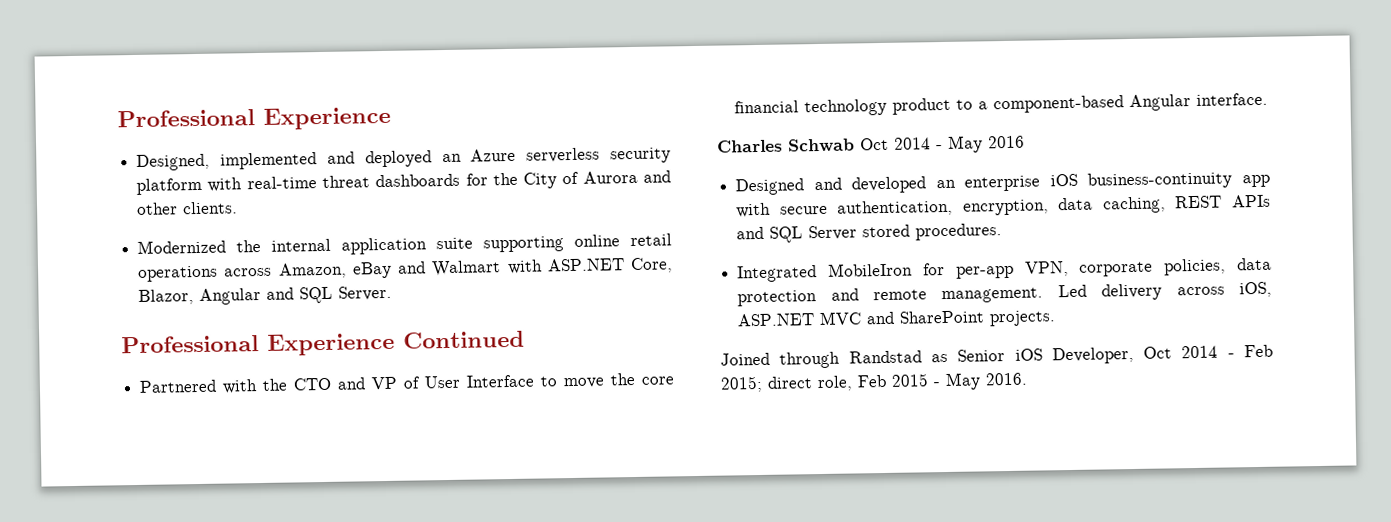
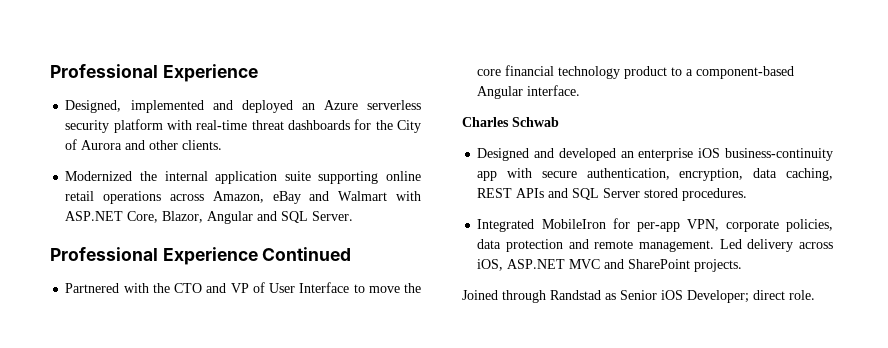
- Charles Schwab Oct 2014 - May 2016
+ Charles Schwab
- Joined through Randstad as Senior iOS Developer, Oct 2014 - Feb 2015; direct role, Feb 2015 - May 2016.
+ Joined through Randstad as Senior iOS Developer; direct role.

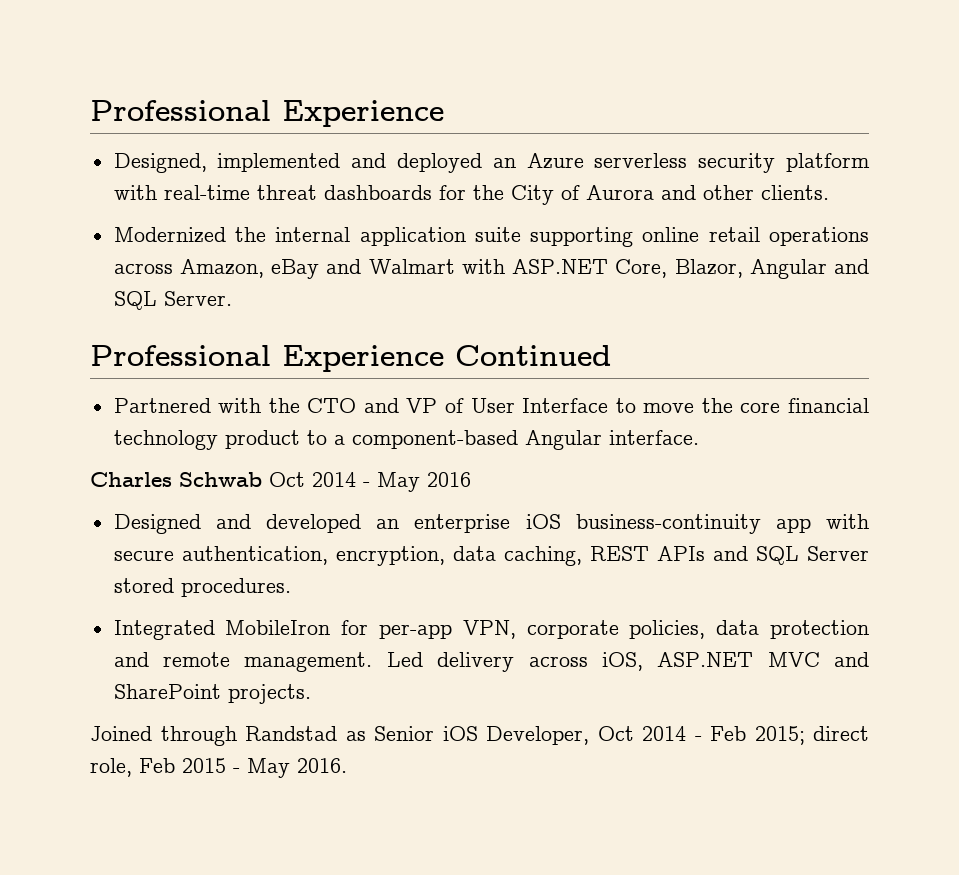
- Charles Schwab
+ Charles Schwab Oct 2014 - May 2016
- Joined through Randstad as Senior iOS Developer; direct role.
+ Joined through Randstad as Senior iOS Developer, Oct 2014 - Feb 2015; direct role, Feb 2015 - May 2016.

